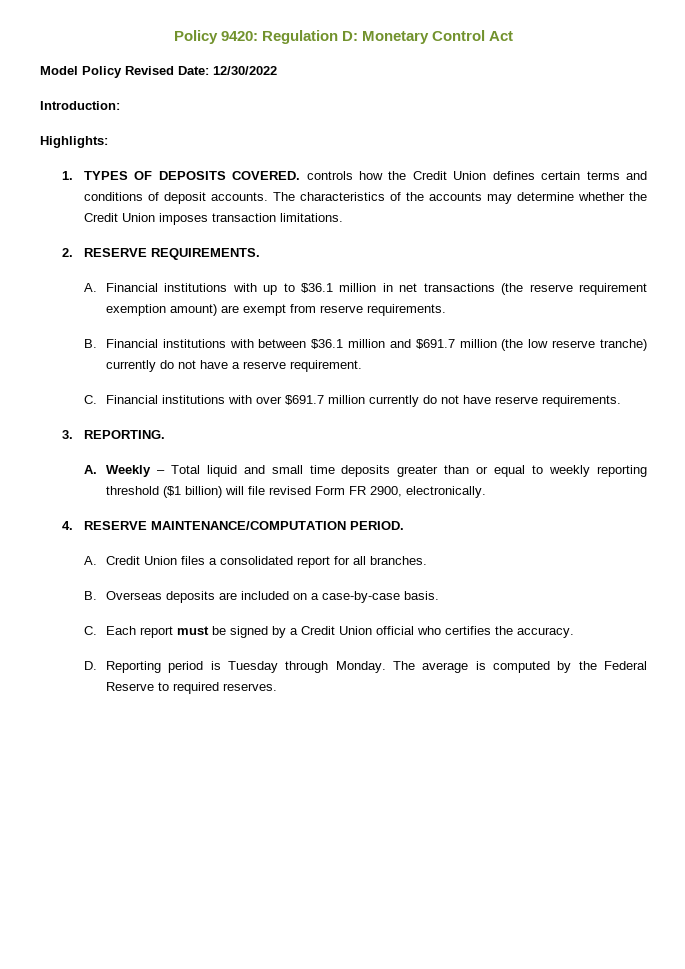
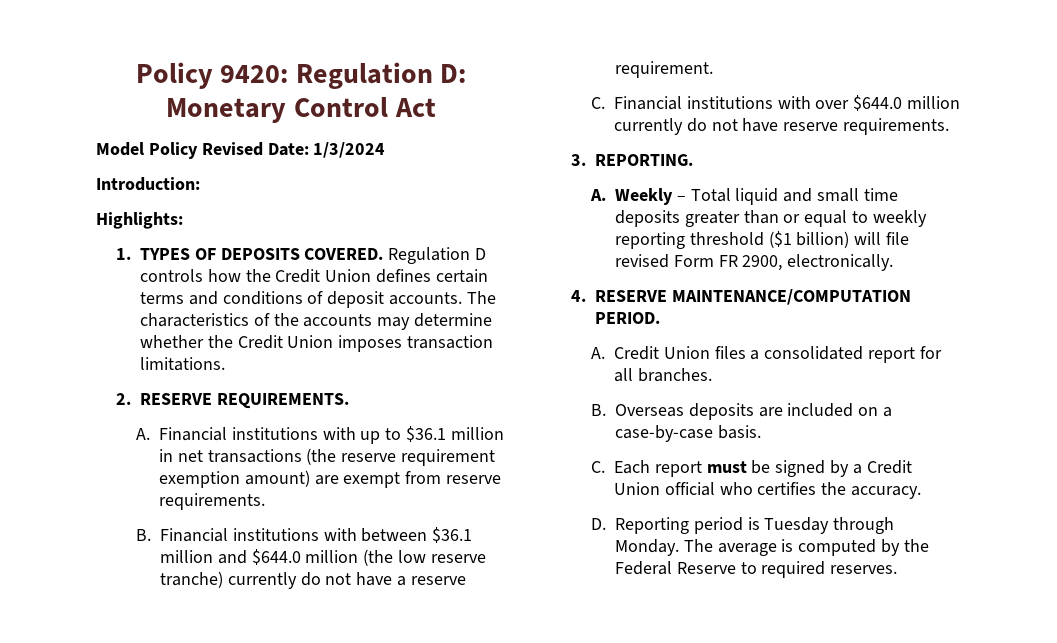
- Model Policy Revised Date: 12/30/2022
+ Model Policy Revised Date: 1/3/2024
- 1. TYPES OF DEPOSITS COVERED. controls how the Credit Union defines certain terms and conditions of deposit accounts.
+ 1. TYPES OF DEPOSITS COVERED. Regulation D controls how the Credit Union defines certain terms and conditions of deposit accounts.
- B. Financial institutions with between $36.1 million and $691.7 million (the low reserve tranche) currently do not have a reserve requirement.
+ B. Financial institutions with between $36.1 million and $644.0 million (the low reserve tranche) currently do not have a reserve requirement.
- C. Financial institutions with over $691.7 million currently do not have reserve requirements.
+ C. Financial institutions with over $644.0 million currently do not have reserve requirements.

